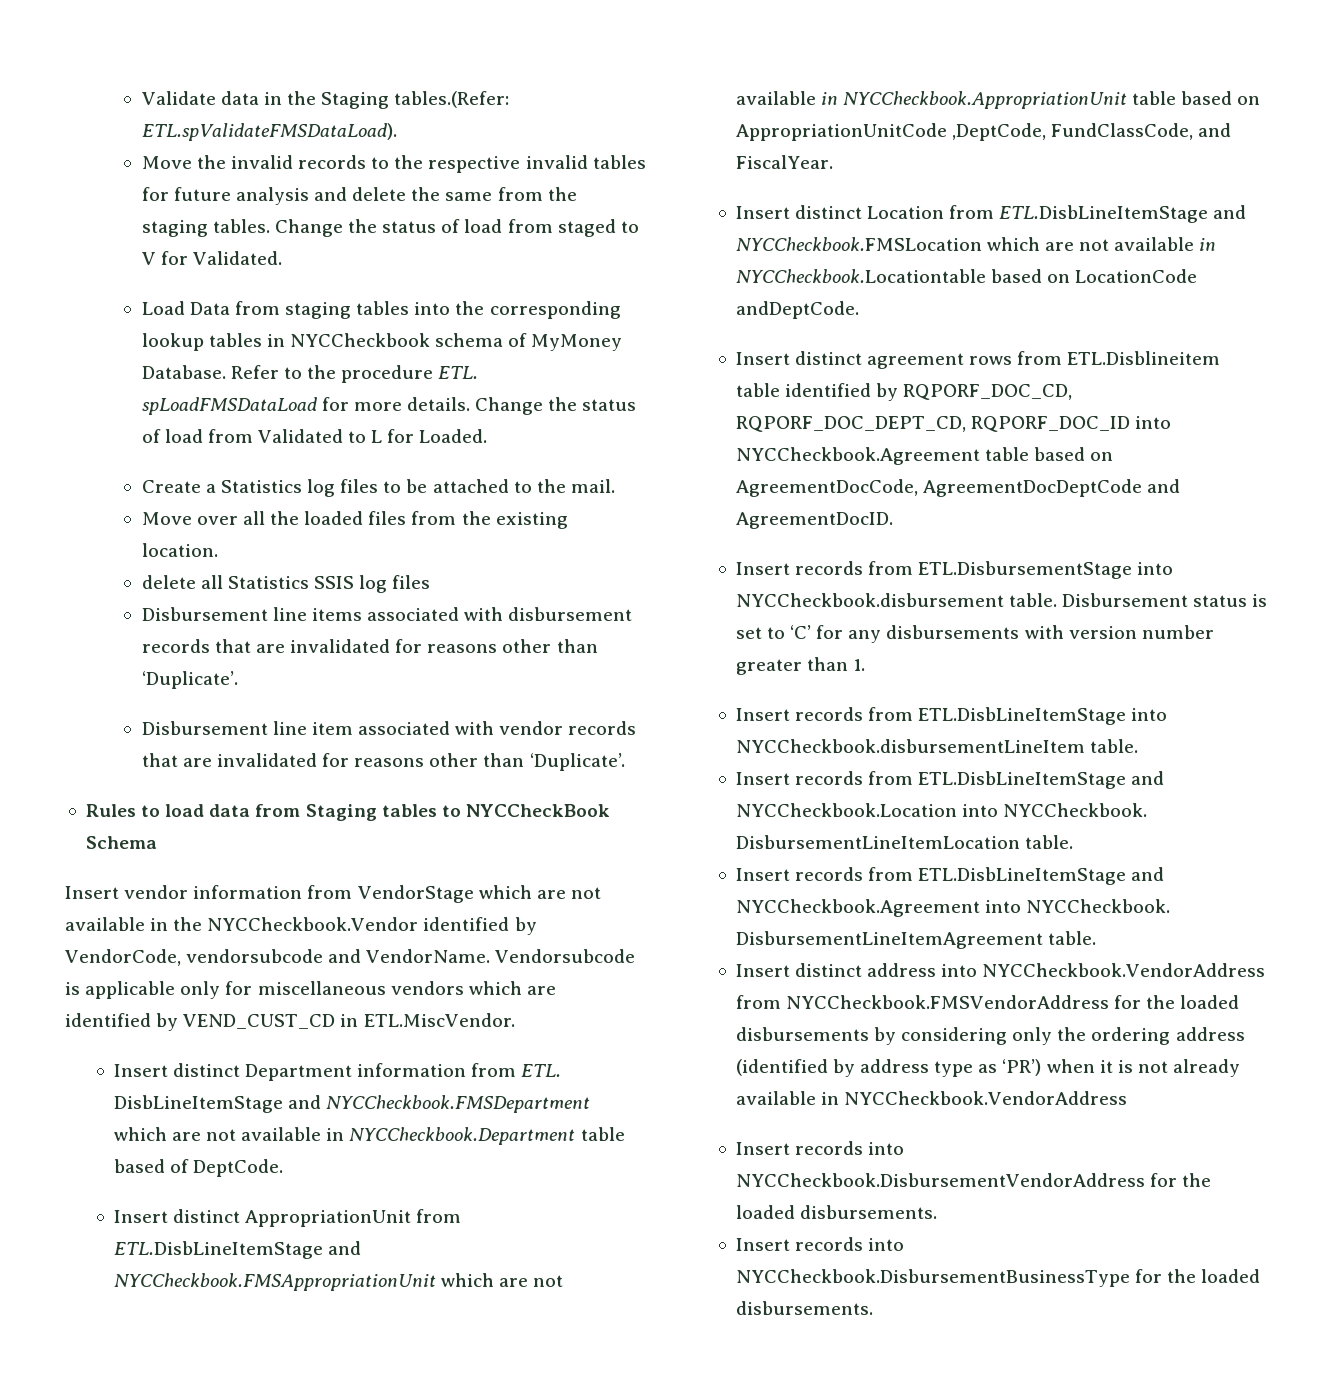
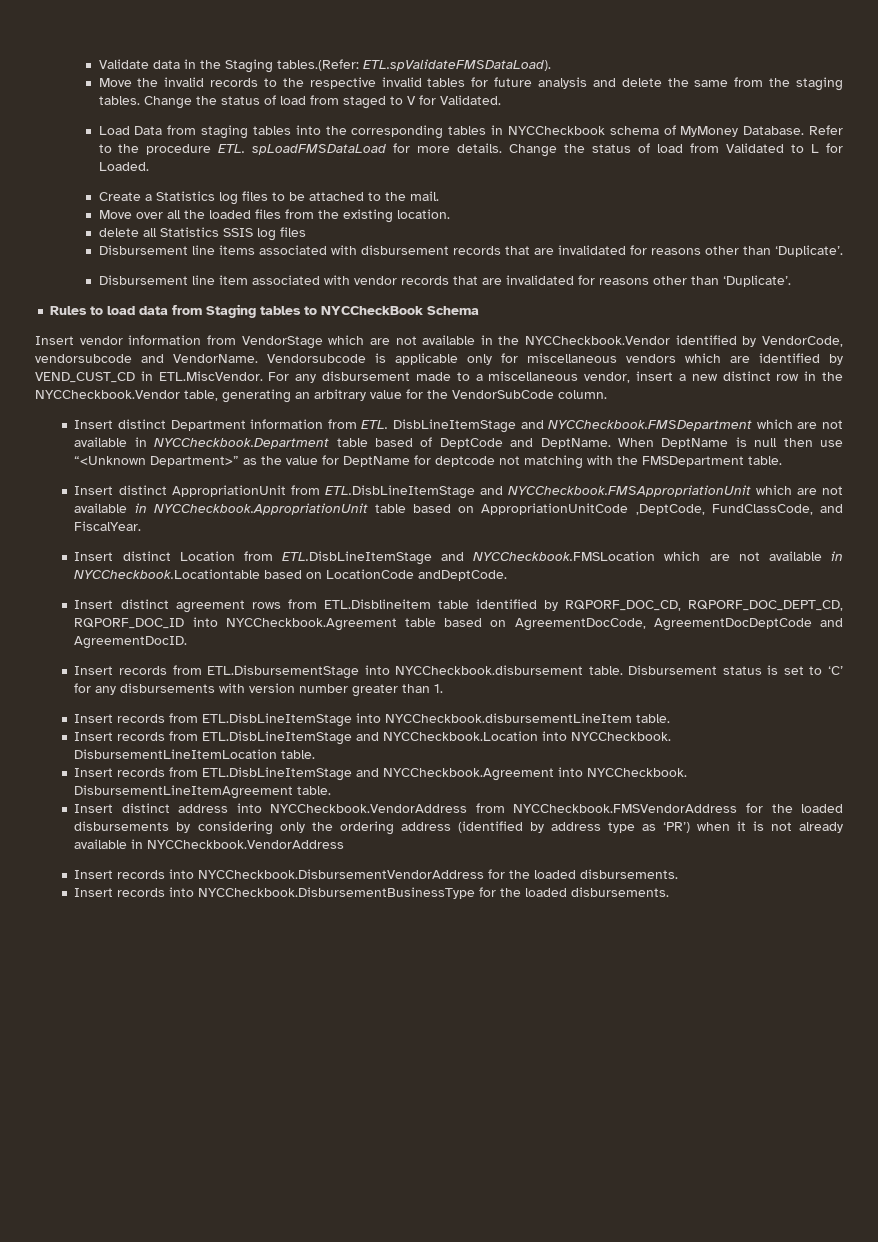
- Load Data from staging tables into the corresponding lookup tables in NYCCheckbook schema of MyMoney Database.
+ Load Data from staging tables into the corresponding tables in NYCCheckbook schema of MyMoney Database.
- Vendorsubcode is applicable only for miscellaneous vendors which are identified by VEND_CUST_CD in ETL.MiscVendor.
+ Vendorsubcode is applicable only for miscellaneous vendors which are identified by VEND_CUST_CD in ETL.MiscVendor. For any disbursement made to a miscellaneous vendor, insert a new distinct row in the NYCCheckbook.Vendor table, generating an arbitrary value for the VendorSubCode column.
- Insert distinct Department information from ETL. DisbLineItemStage and NYCCheckbook.FMSDepartment which are not available in NYCCheckbook.Department table based of DeptCode.
+ Insert distinct Department information from ETL. DisbLineItemStage and NYCCheckbook.FMSDepartment which are not available in NYCCheckbook.Department table based of DeptCode and DeptName. When DeptName is null then use “<Unknown Department>” as the value for DeptName for deptcode not matching with the FMSDepartment table.

